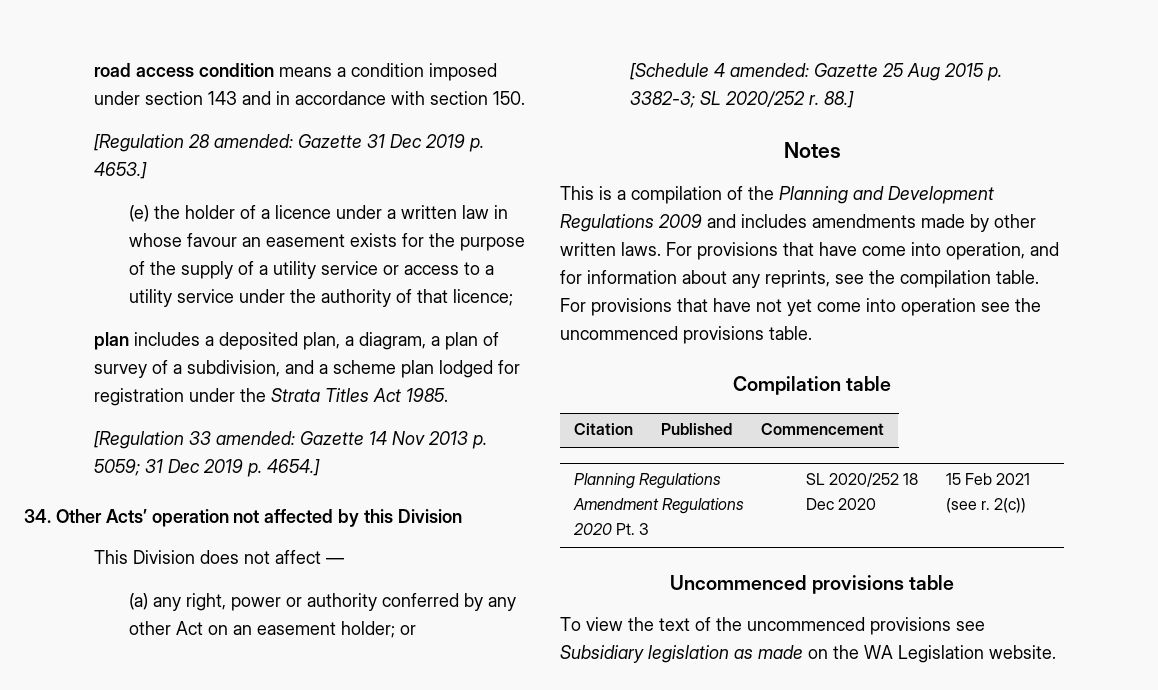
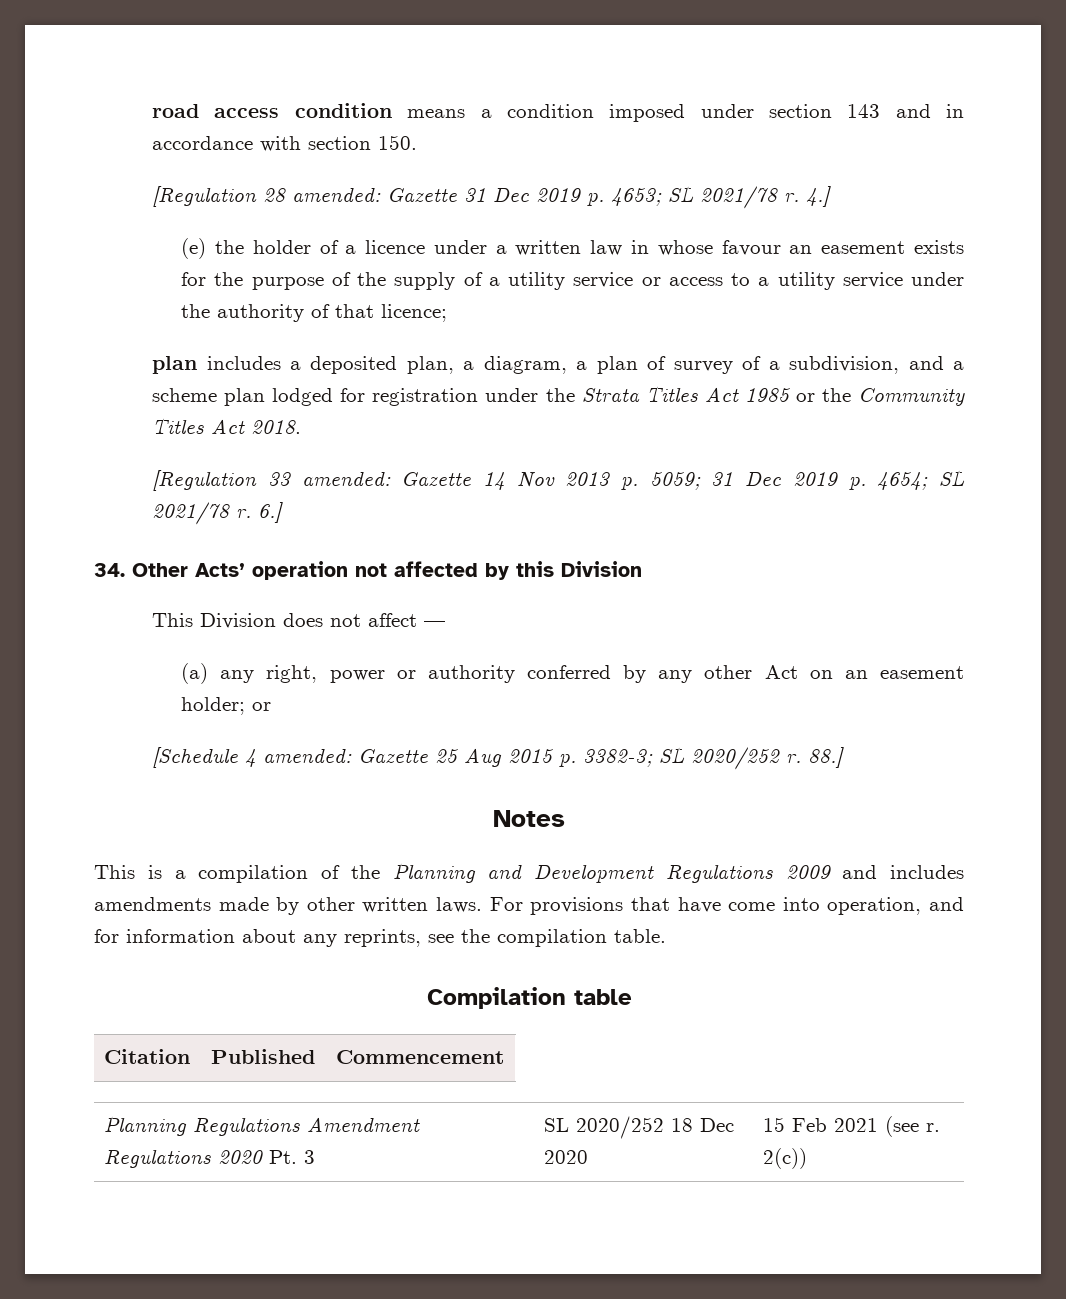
- [Regulation 28 amended: Gazette 31 Dec 2019 p. 4653.]
+ [Regulation 28 amended: Gazette 31 Dec 2019 p. 4653; SL 2021/78 r. 4.]
- plan includes a deposited plan, a diagram, a plan of survey of a subdivision, and a scheme plan lodged for registration under the Strata Titles Act 1985.
+ plan includes a deposited plan, a diagram, a plan of survey of a subdivision, and a scheme plan lodged for registration under the Strata Titles Act 1985 or the Community Titles Act 2018.
- [Regulation 33 amended: Gazette 14 Nov 2013 p. 5059; 31 Dec 2019 p. 4654.]
+ [Regulation 33 amended: Gazette 14 Nov 2013 p. 5059; 31 Dec 2019 p. 4654; SL 2021/78 r. 6.]
- For provisions that have not yet come into operation see the uncommenced provisions table.
- Uncommenced provisions table
- To view the text of the uncommenced provisions see Subsidiary legislation as made on the WA Legislation website.

